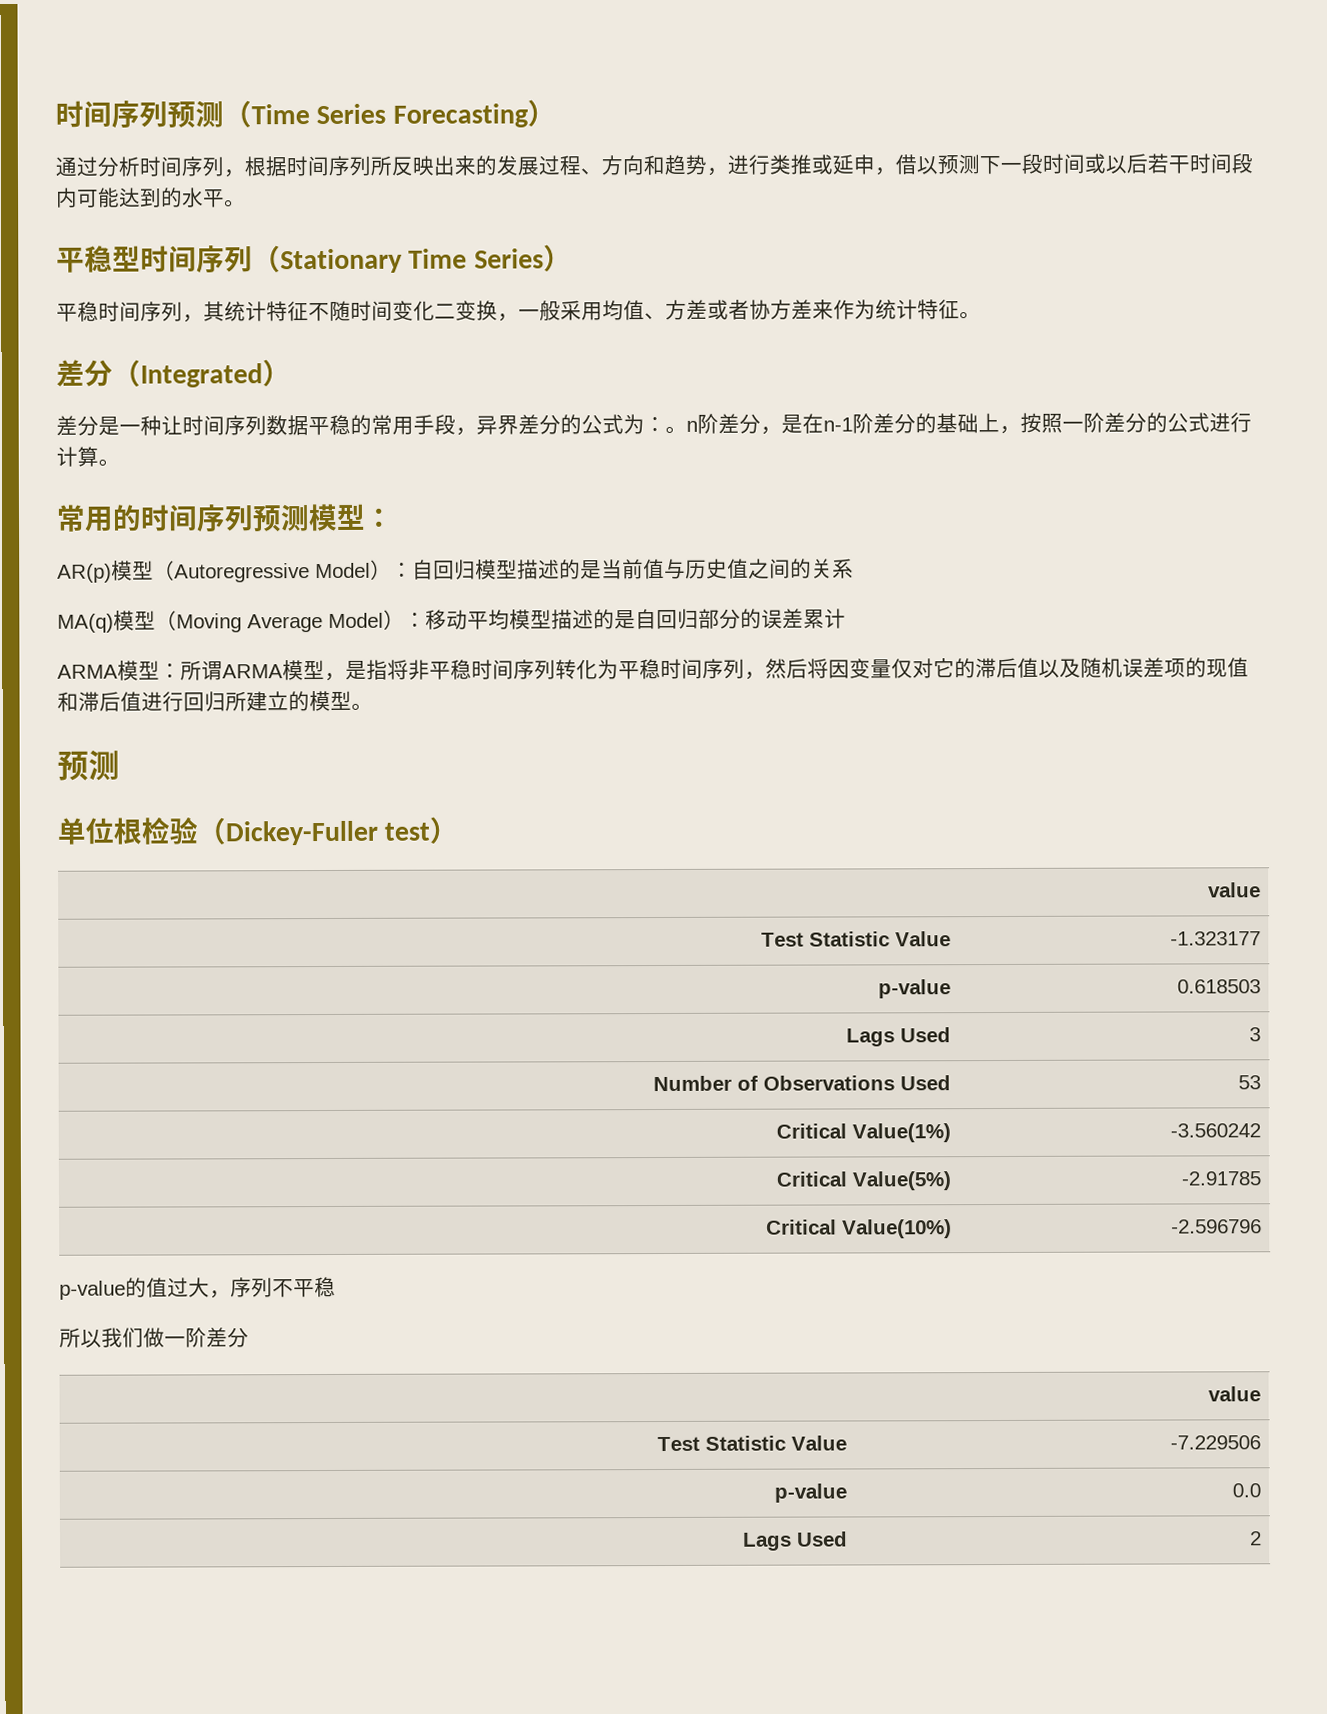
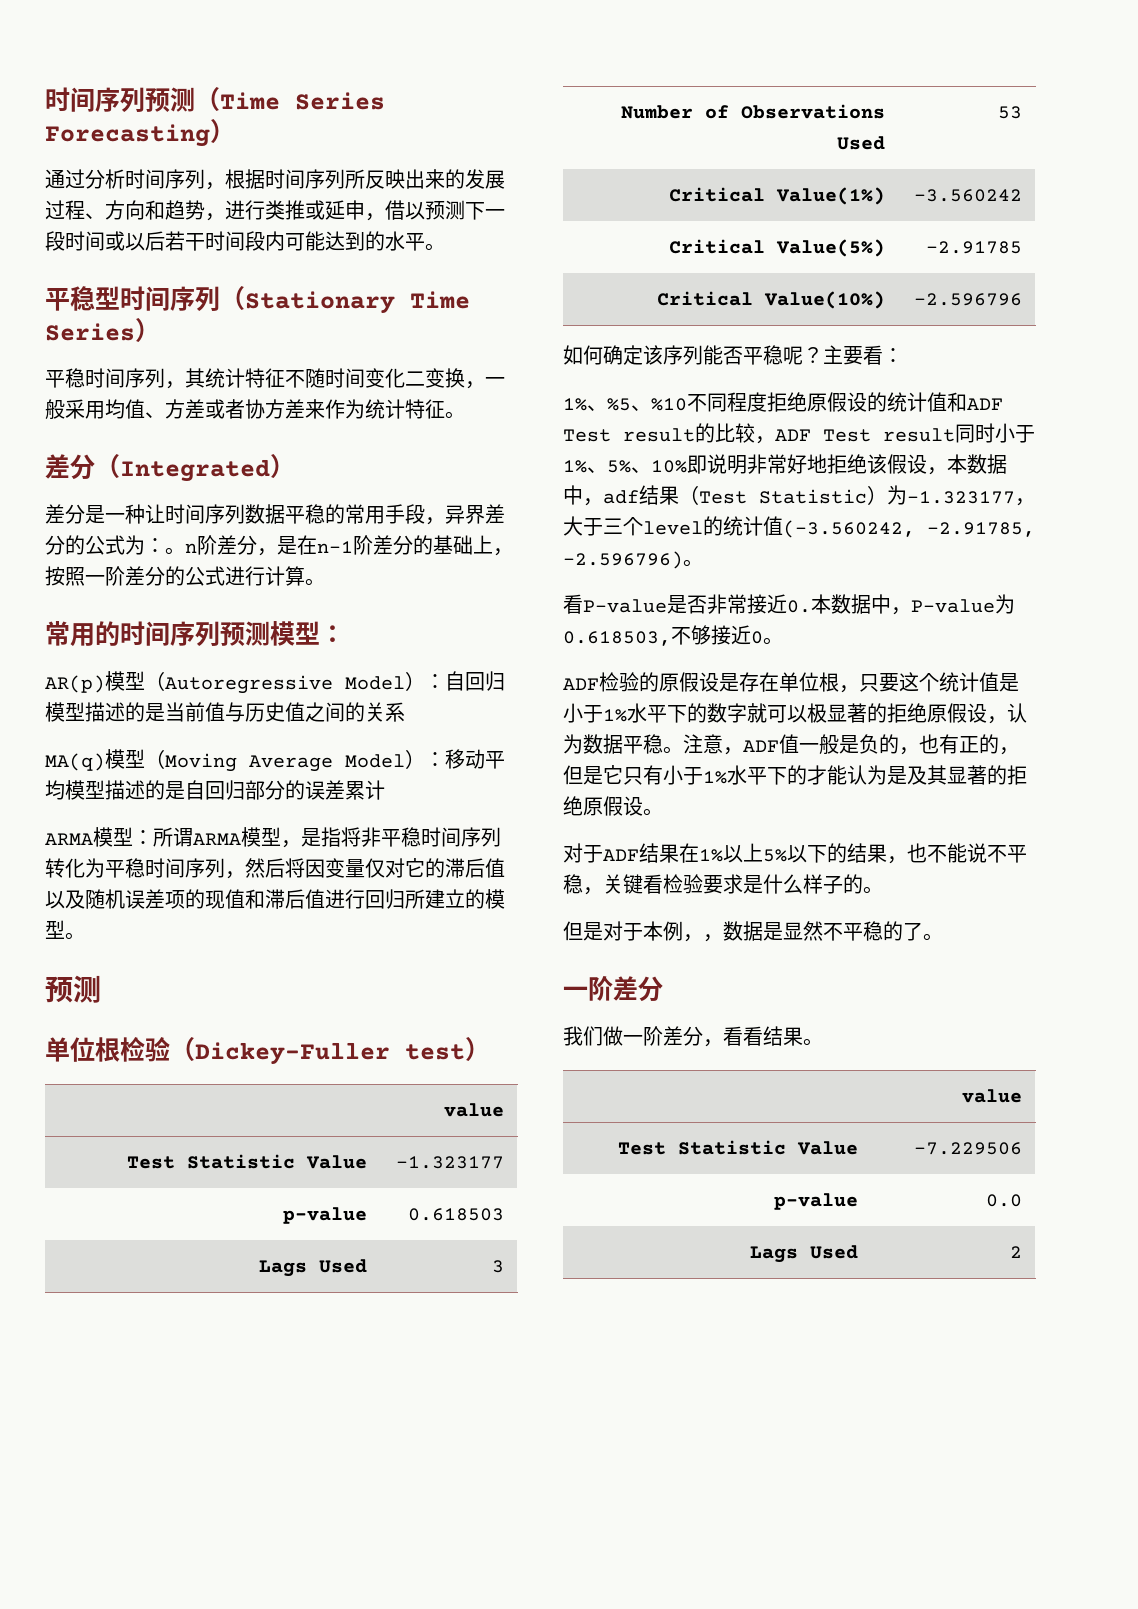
- p-value的值过大，序列不平稳
- 所以我们做一阶差分
+ 如何确定该序列能否平稳呢？主要看：
+ 1%、%5、%10不同程度拒绝原假设的统计值和ADF Test result的比较，ADF Test result同时小于1%、5%、10%即说明非常好地拒绝该假设，本数据中，adf结果（Test Statistic）为-1.323177，大于三个level的统计值(-3.560242, -2.91785, -2.596796)。
+ 看P-value是否非常接近0.本数据中，P-value为0.618503,不够接近0。
+ ADF检验的原假设是存在单位根，只要这个统计值是小于1%水平下的数字就可以极显著的拒绝原假设，认为数据平稳。注意，ADF值一般是负的，也有正的，但是它只有小于1%水平下的才能认为是及其显著的拒绝原假设。
+ 对于ADF结果在1%以上5%以下的结果，也不能说不平稳，关键看检验要求是什么样子的。
+ 但是对于本例，，数据是显然不平稳的了。
+ 一阶差分
+ 我们做一阶差分，看看结果。

